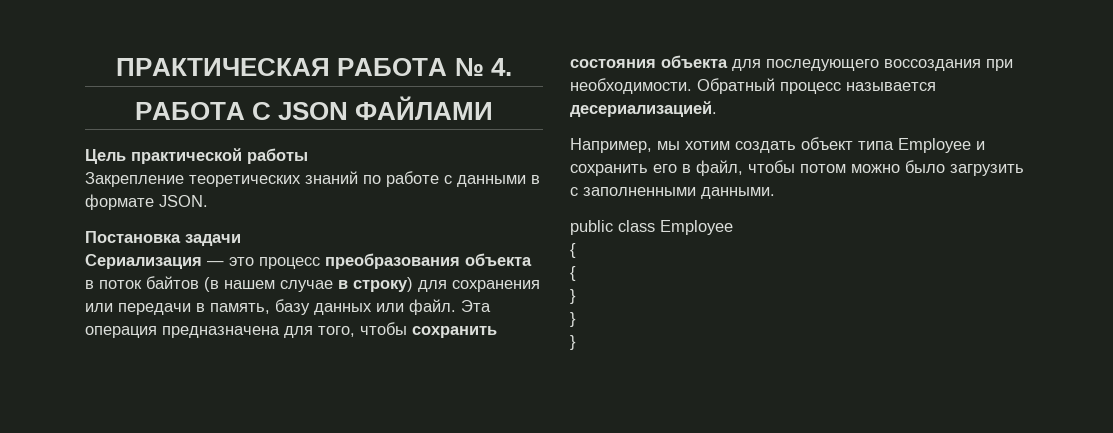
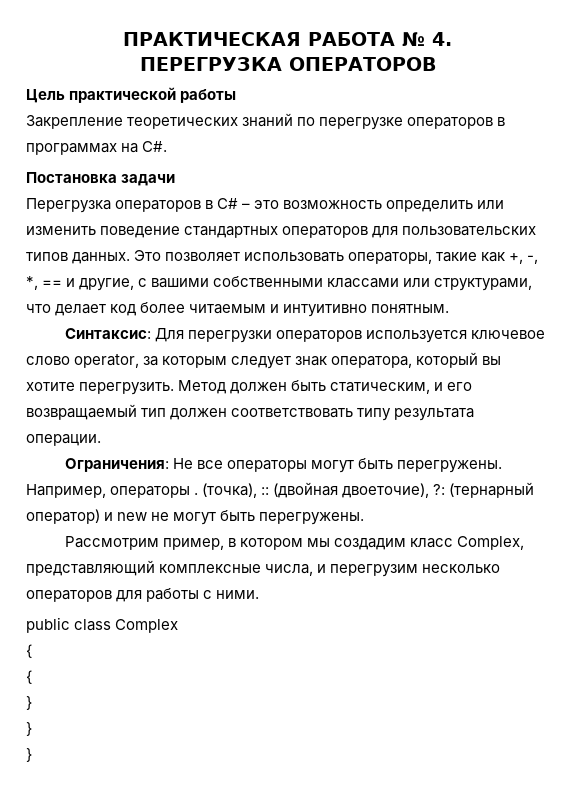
- РАБОТА С JSON ФАЙЛАМИ
+ ПЕРЕГРУЗКА ОПЕРАТОРОВ
- Закрепление теоретических знаний по работе с данными в формате JSON.
+ Закрепление теоретических знаний по перегрузке операторов в программах на C#.
  Постановка задачи
- Сериализация — это процесс преобразования объекта в поток байтов (в нашем случае в строку) для сохранения или передачи в память, базу данных или файл. Эта операция предназначена для того, чтобы сохранить состояния объекта для последующего воссоздания при необходимости. Обратный процесс называется десериализацией.
- Например, мы хотим создать объект типа Employee и сохранить его в файл, чтобы потом можно было загрузить с заполненными данными.
+ Перегрузка операторов в C# – это возможность определить или изменить поведение стандартных операторов для пользовательских типов данных. Это позволяет использовать операторы, такие как +, -, *, == и другие, с вашими собственными классами или структурами, что делает код более читаемым и интуитивно понятным.
+ Синтаксис: Для перегрузки операторов используется ключевое слово operator, за которым следует знак оператора, который вы хотите перегрузить. Метод должен быть статическим, и его возвращаемый тип должен соответствовать типу результата операции.
+ Ограничения: Не все операторы могут быть перегружены. Например, операторы . (точка), :: (двойная двоеточие), ?: (тернарный оператор) и new не могут быть перегружены.
+ Рассмотрим пример, в котором мы создадим класс Complex, представляющий комплексные числа, и перегрузим несколько операторов для работы с ними.
- public class Employee
+ public class Complex

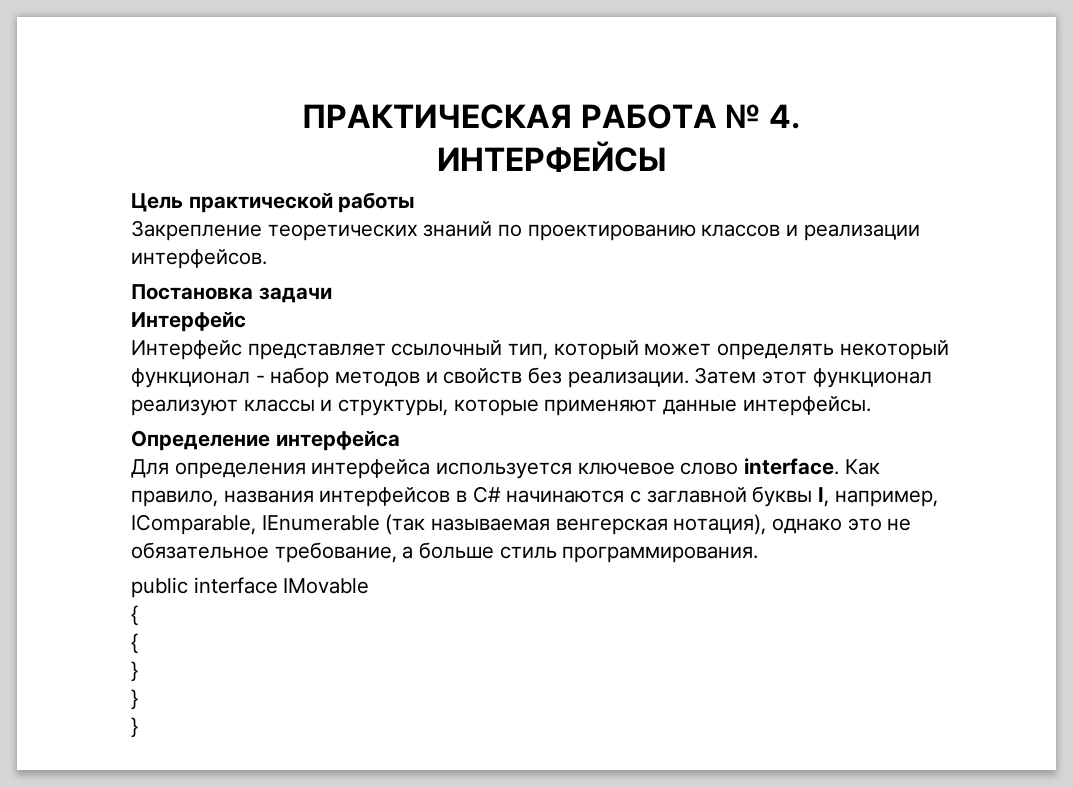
- ПЕРЕГРУЗКА ОПЕРАТОРОВ
+ ИНТЕРФЕЙСЫ
- Закрепление теоретических знаний по перегрузке операторов в программах на C#.
+ Закрепление теоретических знаний по проектированию классов и реализации интерфейсов.
  Постановка задачи
- Перегрузка операторов в C# – это возможность определить или изменить поведение стандартных операторов для пользовательских типов данных. Это позволяет использовать операторы, такие как +, -, *, == и другие, с вашими собственными классами или структурами, что делает код более читаемым и интуитивно понятным.
- Синтаксис: Для перегрузки операторов используется ключевое слово operator, за которым следует знак оператора, который вы хотите перегрузить. Метод должен быть статическим, и его возвращаемый тип должен соответствовать типу результата операции.
- Ограничения: Не все операторы могут быть перегружены. Например, операторы . (точка), :: (двойная двоеточие), ?: (тернарный оператор) и new не могут быть перегружены.
- Рассмотрим пример, в котором мы создадим класс Complex, представляющий комплексные числа, и перегрузим несколько операторов для работы с ними.
+ Интерфейс
+ Интерфейс представляет ссылочный тип, который может определять некоторый функционал - набор методов и свойств без реализации. Затем этот функционал реализуют классы и структуры, которые применяют данные интерфейсы.
+ Определение интерфейса
+ Для определения интерфейса используется ключевое слово interface. Как правило, названия интерфейсов в C# начинаются с заглавной буквы I, например, IComparable, IEnumerable (так называемая венгерская нотация), однако это не обязательное требование, а больше стиль программирования.
- public class Complex
+ public interface IMovable

